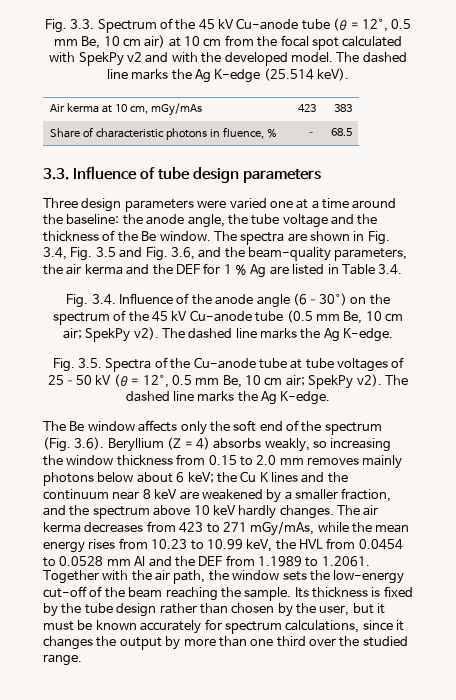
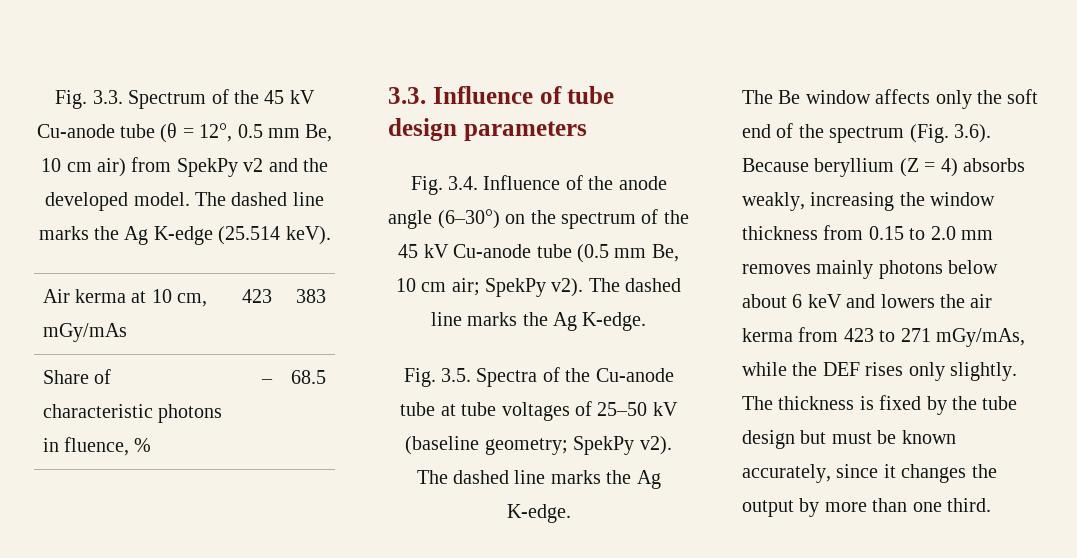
- Fig. 3.3. Spectrum of the 45 kV Cu-anode tube (θ = 12°, 0.5 mm Be, 10 cm air) at 10 cm from the focal spot calculated with SpekPy v2 and with the developed model.
+ Fig. 3.3. Spectrum of the 45 kV Cu-anode tube (θ = 12°, 0.5 mm Be, 10 cm air) from SpekPy v2 and the developed model.
- Three design parameters were varied one at a time around the baseline: the anode angle, the tube voltage and the thickness of the Be window. The spectra are shown in Fig. 3.4, Fig. 3.5 and Fig. 3.6, and the beam-quality parameters, the air kerma and the DEF for 1 % Ag are listed in Table 3.4.
- Fig. 3.5. Spectra of the Cu-anode tube at tube voltages of 25–50 kV (θ = 12°, 0.5 mm Be, 10 cm air; SpekPy v2).
+ Fig. 3.5. Spectra of the Cu-anode tube at tube voltages of 25–50 kV (baseline geometry; SpekPy v2).
- The Be window affects only the soft end of the spectrum (Fig. 3.6). Beryllium (Z = 4) absorbs weakly, so increasing the window thickness from 0.15 to 2.0 mm removes mainly photons below about 6 keV; the Cu K lines and the continuum near 8 keV are weakened by a smaller fraction, and the spectrum above 10 keV hardly changes. The air kerma decreases from 423 to 271 mGy/mAs, while the mean energy rises from 10.23 to 10.99 keV, the HVL from 0.0454 to 0.0528 mm Al and the DEF from 1.1989 to 1.2061. Together with the air path, the window sets the low-energy cut-off of the beam reaching the sample. Its thickness is fixed by the tube design rather than chosen by the user, but it must be known accurately for spectrum calculations, since it changes the output by more than one third over the studied range.
+ The Be window affects only the soft end of the spectrum (Fig. 3.6). Because beryllium (Z = 4) absorbs weakly, increasing the window thickness from 0.15 to 2.0 mm removes mainly photons below about 6 keV and lowers the air kerma from 423 to 271 mGy/mAs, while the DEF rises only slightly. The thickness is fixed by the tube design but must be known accurately, since it changes the output by more than one third.

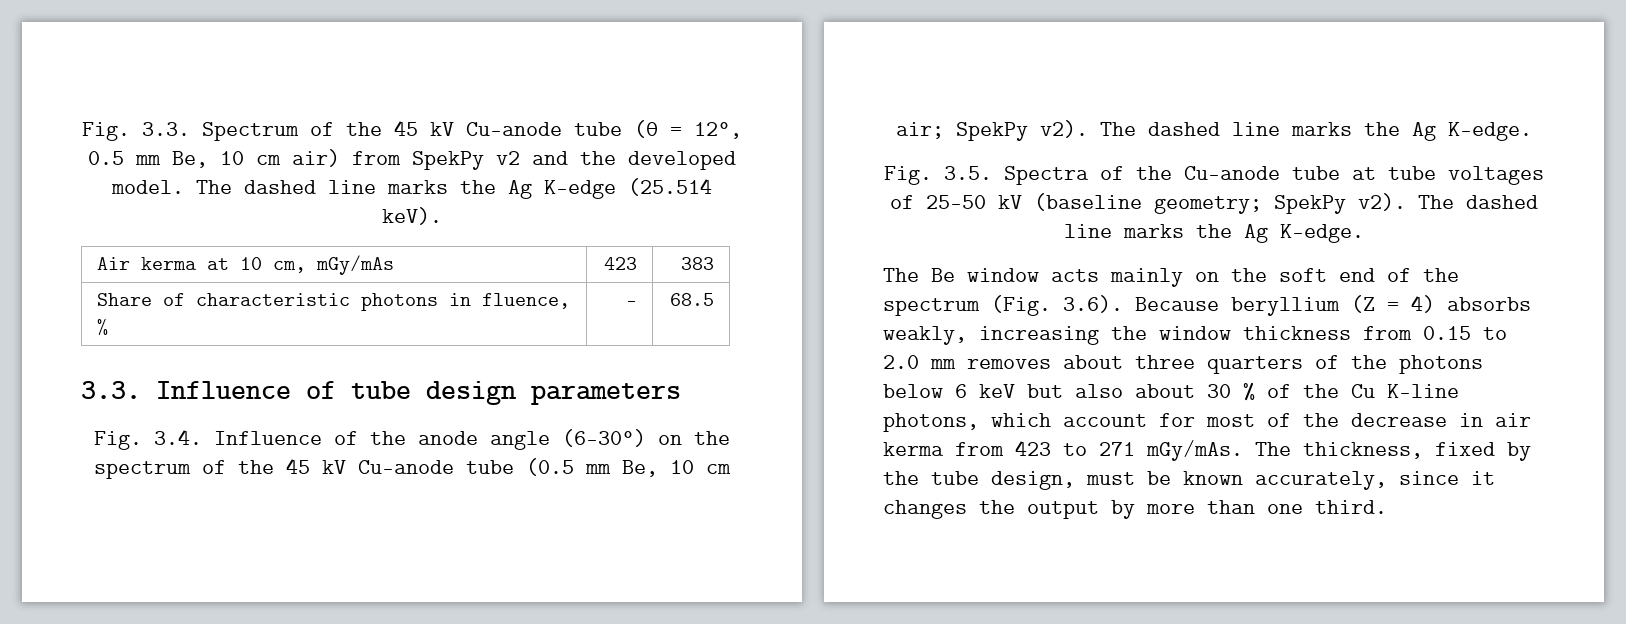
- The Be window affects only the soft end of the spectrum (Fig. 3.6). Because beryllium (Z = 4) absorbs weakly, increasing the window thickness from 0.15 to 2.0 mm removes mainly photons below about 6 keV and lowers the air kerma from 423 to 271 mGy/mAs, while the DEF rises only slightly. The thickness is fixed by the tube design but must be known accurately, since it changes the output by more than one third.
+ The Be window acts mainly on the soft end of the spectrum (Fig. 3.6). Because beryllium (Z = 4) absorbs weakly, increasing the window thickness from 0.15 to 2.0 mm removes about three quarters of the photons below 6 keV but also about 30 % of the Cu K-line photons, which account for most of the decrease in air kerma from 423 to 271 mGy/mAs. The thickness, fixed by the tube design, must be known accurately, since it changes the output by more than one third.

